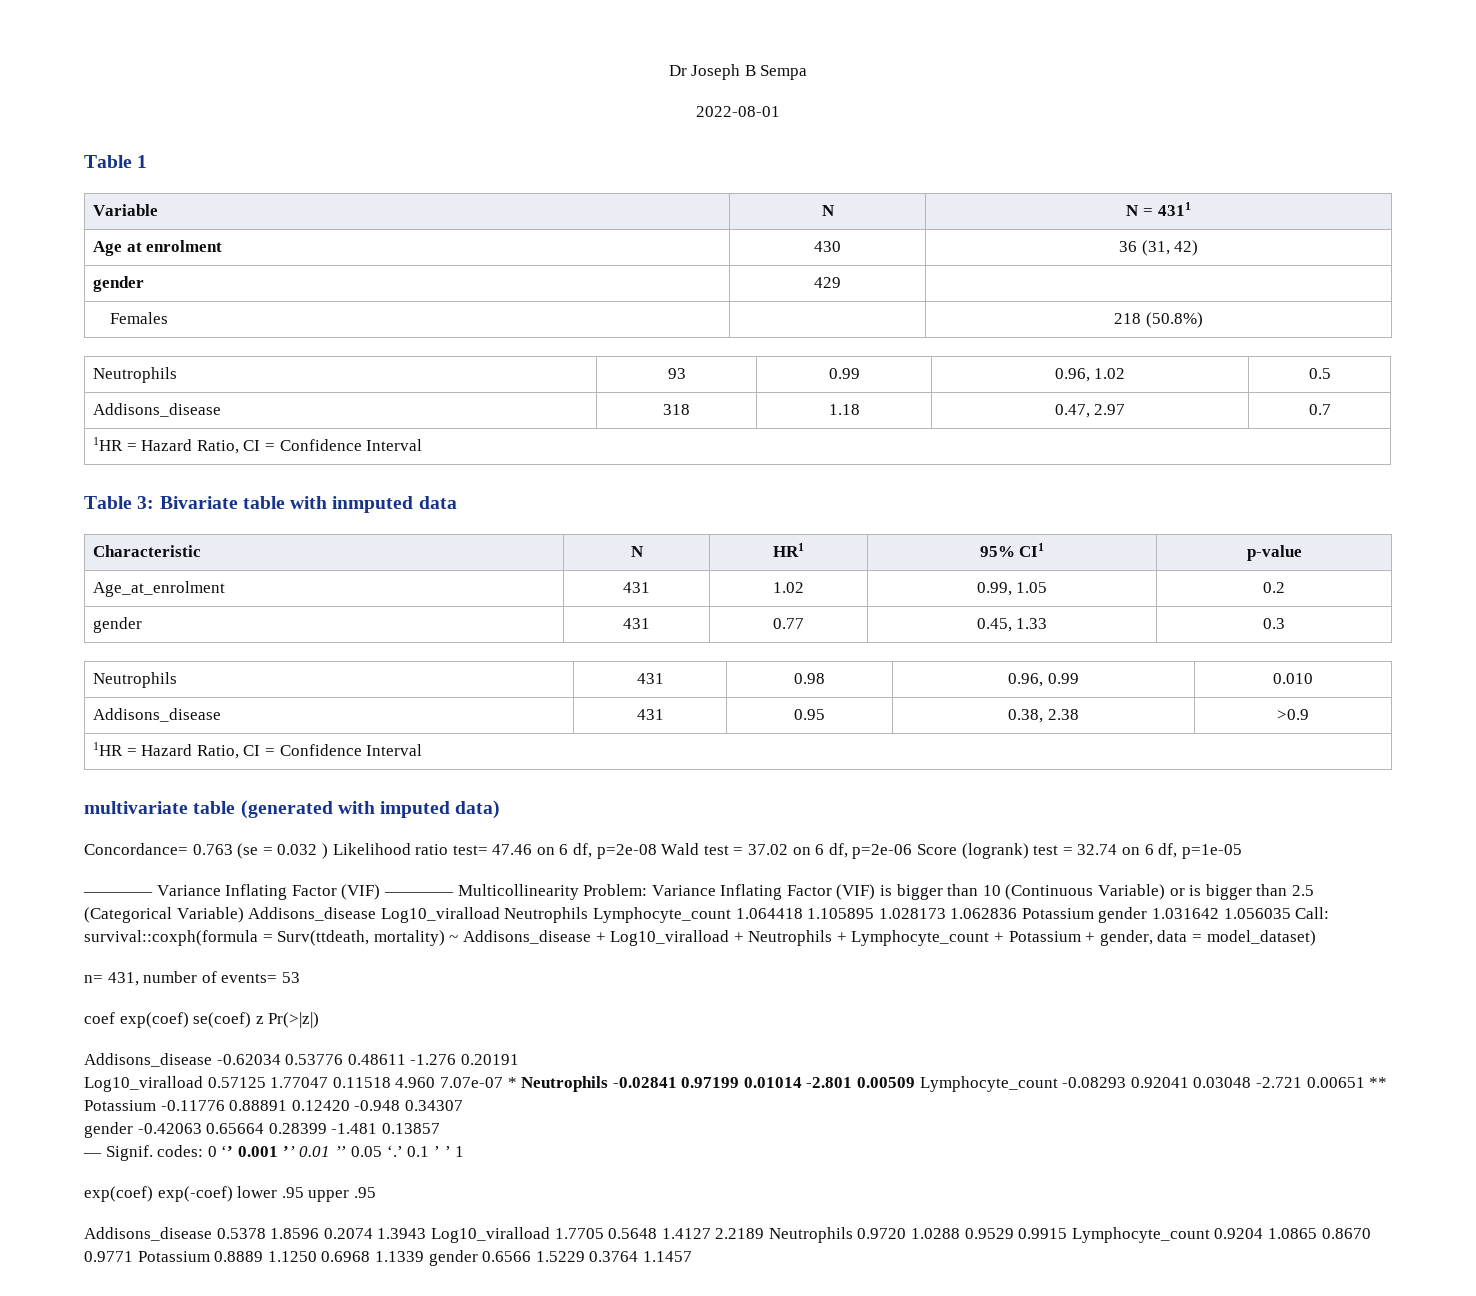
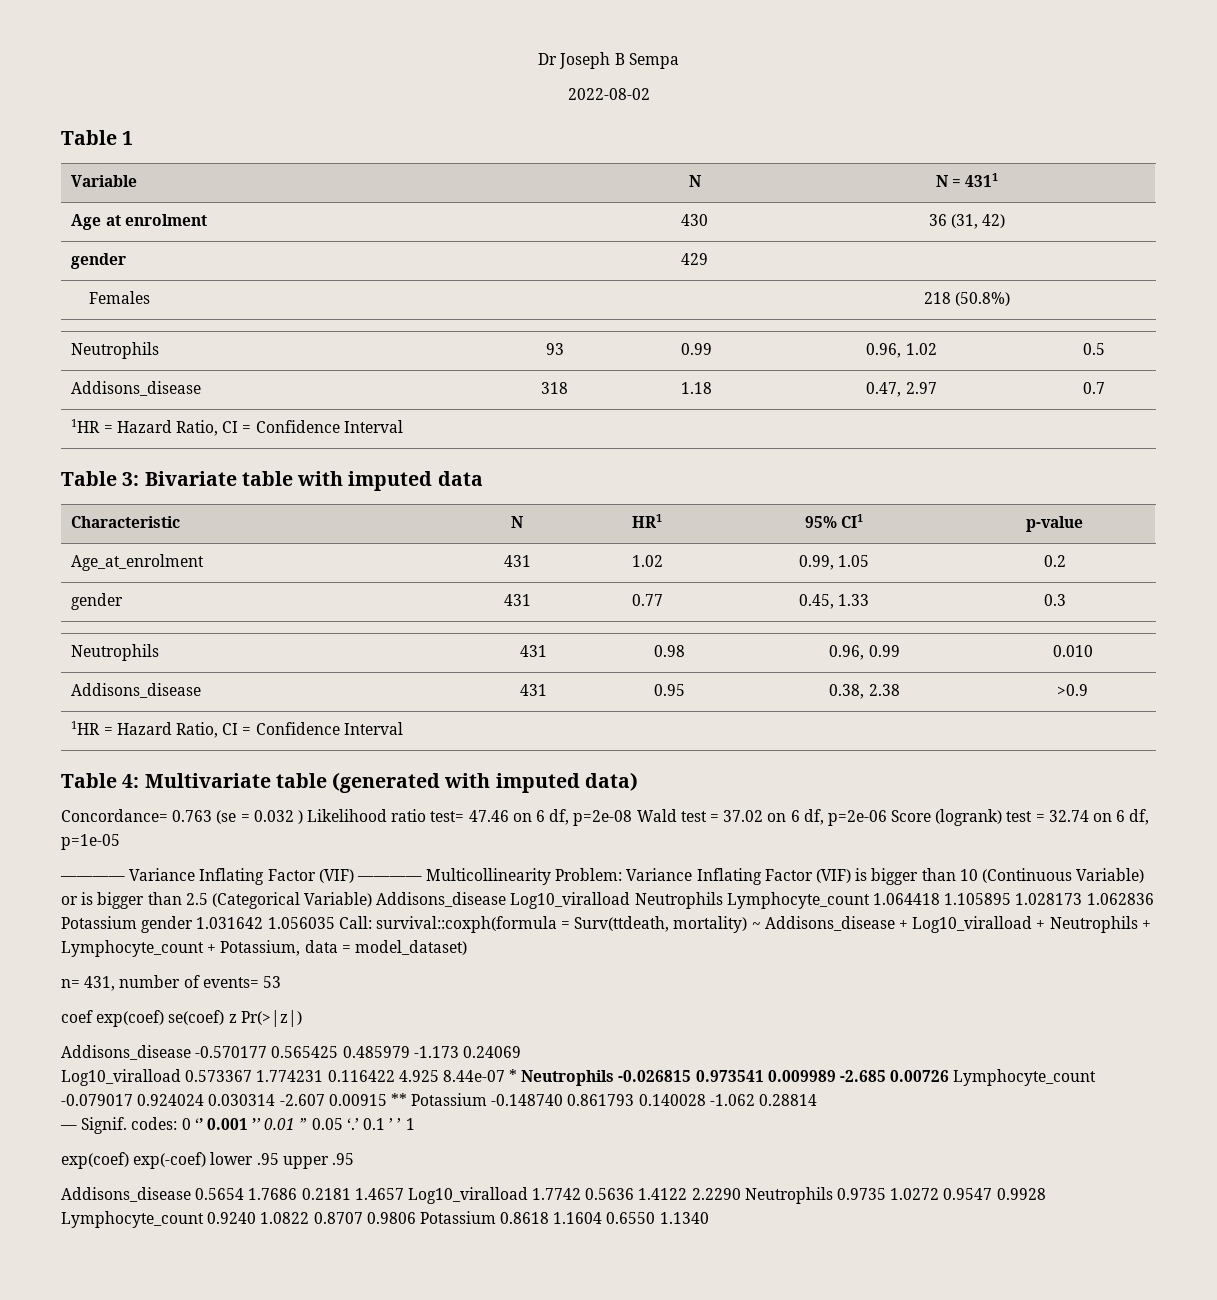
- 2022-08-01
+ 2022-08-02
- Table 3: Bivariate table with inmputed data
+ Table 3: Bivariate table with imputed data
- multivariate table (generated with imputed data)
+ Table 4: Multivariate table (generated with imputed data)
- ———— Variance Inflating Factor (VIF) ———— Multicollinearity Problem: Variance Inflating Factor (VIF) is bigger than 10 (Continuous Variable) or is bigger than 2.5 (Categorical Variable) Addisons_disease Log10_viralload Neutrophils Lymphocyte_count 1.064418 1.105895 1.028173 1.062836 Potassium gender 1.031642 1.056035 Call: survival::coxph(formula = Surv(ttdeath, mortality) ~ Addisons_disease + Log10_viralload + Neutrophils + Lymphocyte_count + Potassium + gender, data = model_dataset)
+ ———— Variance Inflating Factor (VIF) ———— Multicollinearity Problem: Variance Inflating Factor (VIF) is bigger than 10 (Continuous Variable) or is bigger than 2.5 (Categorical Variable) Addisons_disease Log10_viralload Neutrophils Lymphocyte_count 1.064418 1.105895 1.028173 1.062836 Potassium gender 1.031642 1.056035 Call: survival::coxph(formula = Surv(ttdeath, mortality) ~ Addisons_disease + Log10_viralload + Neutrophils + Lymphocyte_count + Potassium, data = model_dataset)
- Addisons_disease -0.62034 0.53776 0.48611 -1.276 0.20191
- Log10_viralload 0.57125 1.77047 0.11518 4.960 7.07e-07 * Neutrophils -0.02841 0.97199 0.01014 -2.801 0.00509 Lymphocyte_count -0.08293 0.92041 0.03048 -2.721 0.00651 ** Potassium -0.11776 0.88891 0.12420 -0.948 0.34307
- gender -0.42063 0.65664 0.28399 -1.481 0.13857
+ Addisons_disease -0.570177 0.565425 0.485979 -1.173 0.24069
+ Log10_viralload 0.573367 1.774231 0.116422 4.925 8.44e-07 * Neutrophils -0.026815 0.973541 0.009989 -2.685 0.00726 Lymphocyte_count -0.079017 0.924024 0.030314 -2.607 0.00915 ** Potassium -0.148740 0.861793 0.140028 -1.062 0.28814
- Addisons_disease 0.5378 1.8596 0.2074 1.3943 Log10_viralload 1.7705 0.5648 1.4127 2.2189 Neutrophils 0.9720 1.0288 0.9529 0.9915 Lymphocyte_count 0.9204 1.0865 0.8670 0.9771 Potassium 0.8889 1.1250 0.6968 1.1339 gender 0.6566 1.5229 0.3764 1.1457
+ Addisons_disease 0.5654 1.7686 0.2181 1.4657 Log10_viralload 1.7742 0.5636 1.4122 2.2290 Neutrophils 0.9735 1.0272 0.9547 0.9928 Lymphocyte_count 0.9240 1.0822 0.8707 0.9806 Potassium 0.8618 1.1604 0.6550 1.1340

